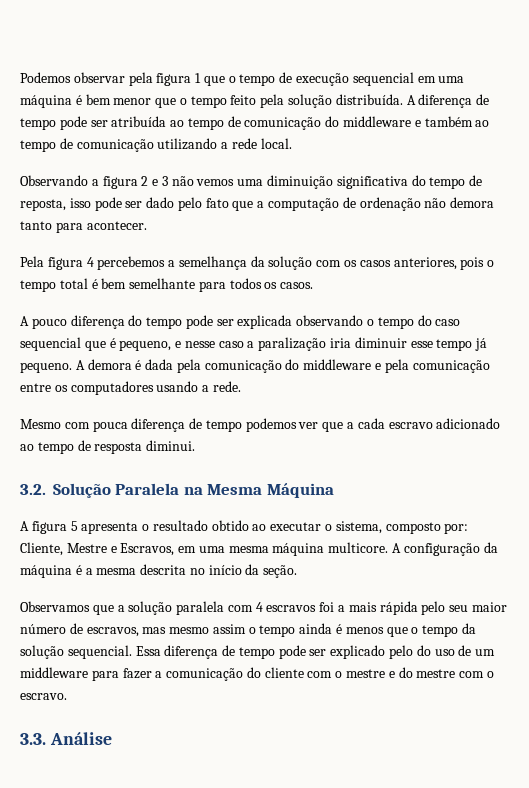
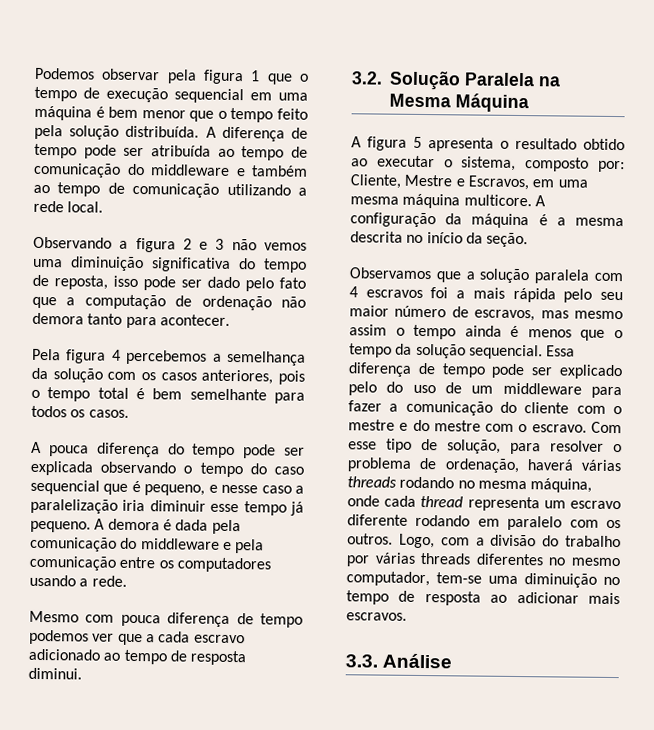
- A pouco diferença do tempo pode ser explicada observando o tempo do caso sequencial que é pequeno, e nesse caso a paralização iria diminuir esse tempo já pequeno.
+ A pouca diferença do tempo pode ser explicada observando o tempo do caso sequencial que é pequeno, e nesse caso a paralelização iria diminuir esse tempo já pequeno.
+ Com esse tipo de solução, para resolver o problema de ordenação, haverá várias threads rodando no mesma máquina, onde cada thread representa um escravo diferente rodando em paralelo com os outros. Logo, com a divisão do trabalho por várias threads diferentes no mesmo computador, tem-se uma diminuição no tempo de resposta ao adicionar mais escravos.

